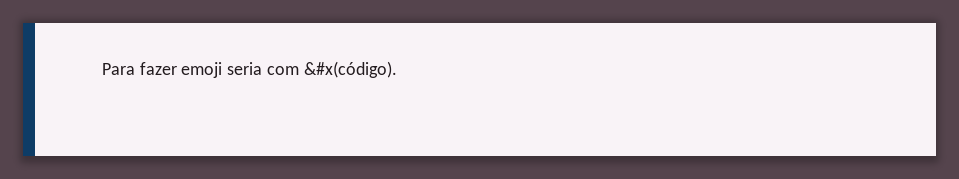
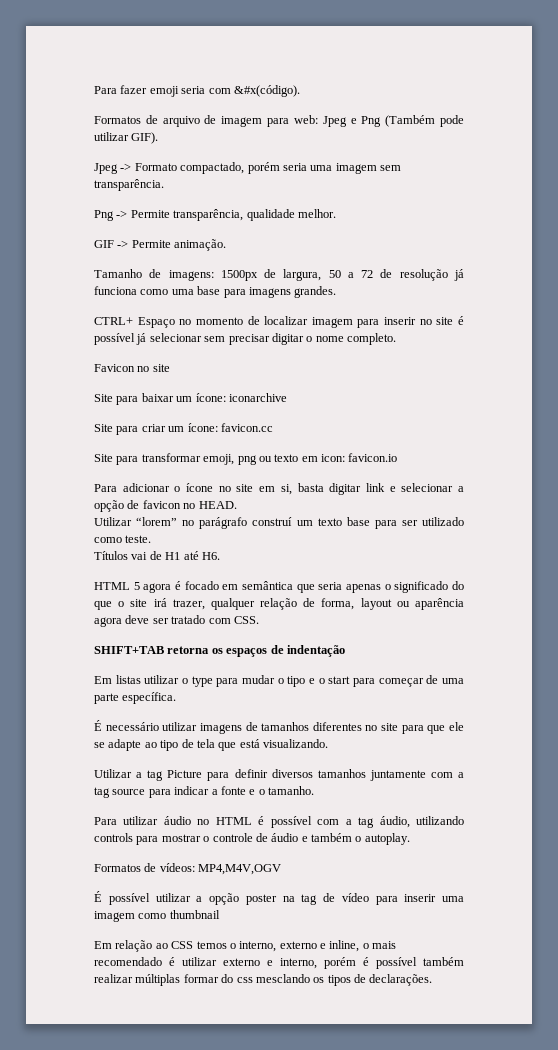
+ Formatos de arquivo de imagem para web: Jpeg e Png (Também pode utilizar GIF).
+ Jpeg -> Formato compactado, porém seria uma imagem sem transparência.
+ Png -> Permite transparência, qualidade melhor.
+ GIF -> Permite animação.
+ Tamanho de imagens: 1500px de largura, 50 a 72 de resolução já funciona como uma base para imagens grandes.
+ CTRL+ Espaço no momento de localizar imagem para inserir no site é possível já selecionar sem precisar digitar o nome completo.
+ Favicon no site
+ Site para baixar um ícone: iconarchive
+ Site para criar um ícone: favicon.cc
+ Site para transformar emoji, png ou texto em icon: favicon.io
+ Para adicionar o ícone no site em si, basta digitar link e selecionar a opção de favicon no HEAD.
+ Utilizar “lorem” no parágrafo construí um texto base para ser utilizado como teste.
+ Títulos vai de H1 até H6.
+ HTML 5 agora é focado em semântica que seria apenas o significado do que o site irá trazer, qualquer relação de forma, layout ou aparência agora deve ser tratado com CSS.
+ SHIFT+TAB retorna os espaços de indentação
+ Em listas utilizar o type para mudar o tipo e o start para começar de uma parte específica.
+ É necessário utilizar imagens de tamanhos diferentes no site para que ele se adapte ao tipo de tela que está visualizando.
+ Utilizar a tag Picture para definir diversos tamanhos juntamente com a tag source para indicar a fonte e o tamanho.
+ Para utilizar áudio no HTML é possível com a tag áudio, utilizando controls para mostrar o controle de áudio e também o autoplay.
+ Formatos de vídeos: MP4,M4V,OGV
+ É possível utilizar a opção poster na tag de vídeo para inserir uma imagem como thumbnail
+ Em relação ao CSS temos o interno, externo e inline, o mais recomendado é utilizar externo e interno, porém é possível também realizar múltiplas formar do css mesclando os tipos de declarações.

